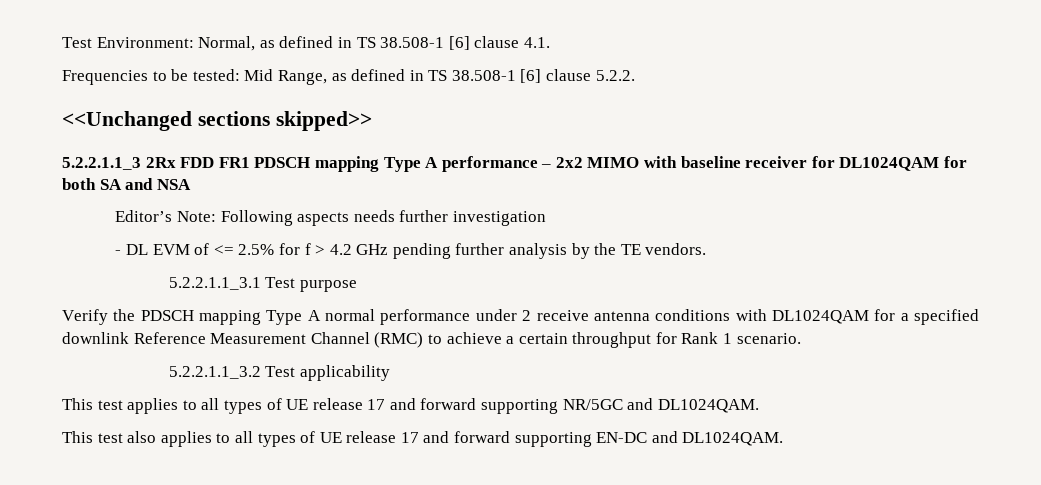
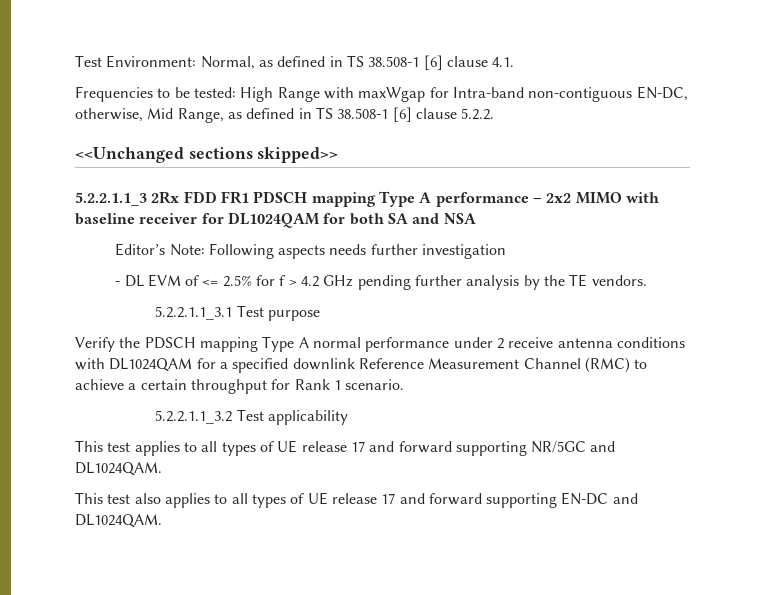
- Frequencies to be tested: Mid Range, as defined in TS 38.508-1 [6] clause 5.2.2.
+ Frequencies to be tested: High Range with maxWgap for Intra-band non-contiguous EN-DC, otherwise, Mid Range, as defined in TS 38.508-1 [6] clause 5.2.2.

